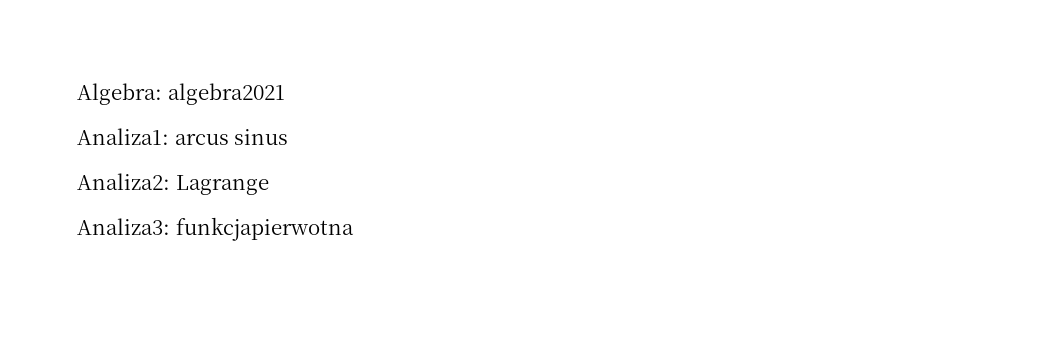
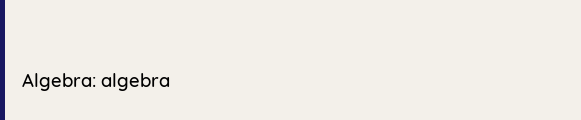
- Algebra: algebra2021
- Analiza1: arcus sinus
- Analiza2: Lagrange
- Analiza3: funkcjapierwotna
+ Algebra: algebra

